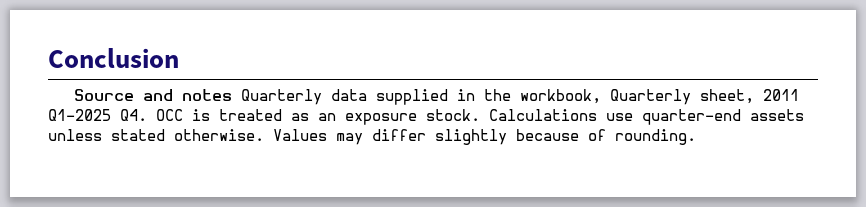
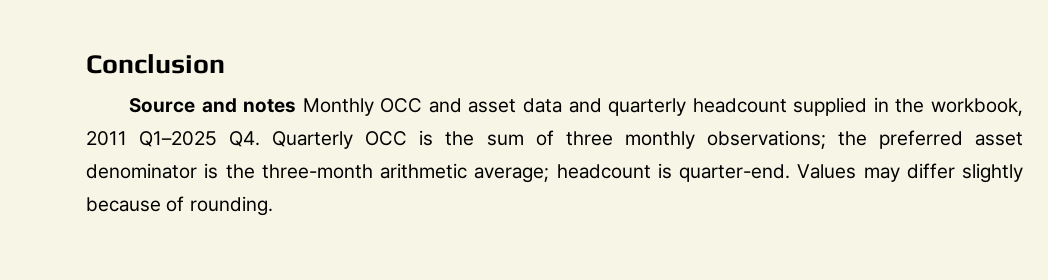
- Source and notes Quarterly data supplied in the workbook, Quarterly sheet, 2011 Q1–2025 Q4. OCC is treated as an exposure stock. Calculations use quarter-end assets unless stated otherwise.
+ Source and notes Monthly OCC and asset data and quarterly headcount supplied in the workbook, 2011 Q1–2025 Q4. Quarterly OCC is the sum of three monthly observations; the preferred asset denominator is the three-month arithmetic average; headcount is quarter-end.

